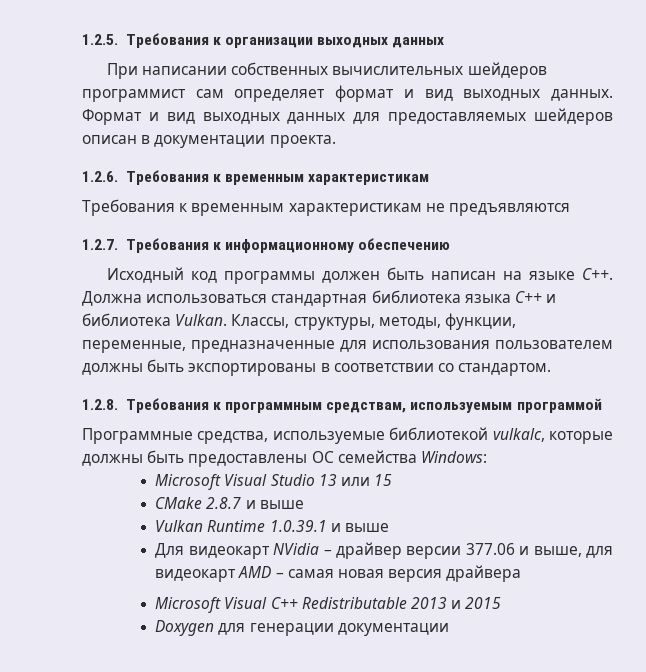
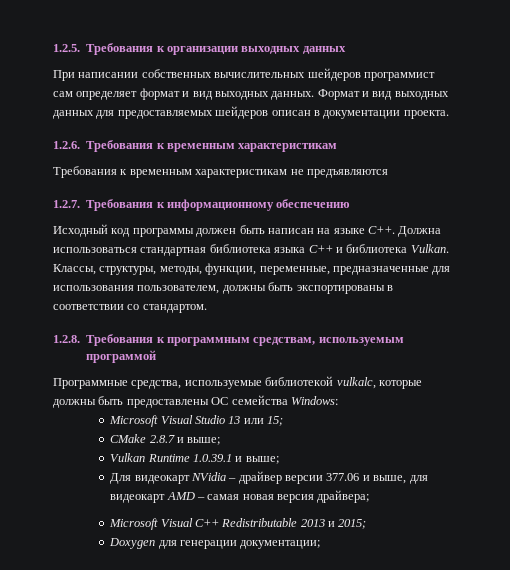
- Классы, структуры, методы, функции, переменные, предназначенные для использования пользователем должны быть экспортированы в соответствии со стандартом.
+ Классы, структуры, методы, функции, переменные, предназначенные для использования пользователем, должны быть экспортированы в соответствии со стандартом.
- Microsoft Visual Studio 13 или 15
+ Microsoft Visual Studio 13 или 15;
- CMake 2.8.7 и выше
+ CMake 2.8.7 и выше;
- Vulkan Runtime 1.0.39.1 и выше
+ Vulkan Runtime 1.0.39.1 и выше;
- Для видеокарт NVidia – драйвер версии 377.06 и выше, для видеокарт AMD – самая новая версия драйвера
+ Для видеокарт NVidia – драйвер версии 377.06 и выше, для видеокарт AMD – самая новая версия драйвера;
- Microsoft Visual C++ Redistributable 2013 и 2015
+ Microsoft Visual C++ Redistributable 2013 и 2015;
- Doxygen для генерации документации
+ Doxygen для генерации документации;

